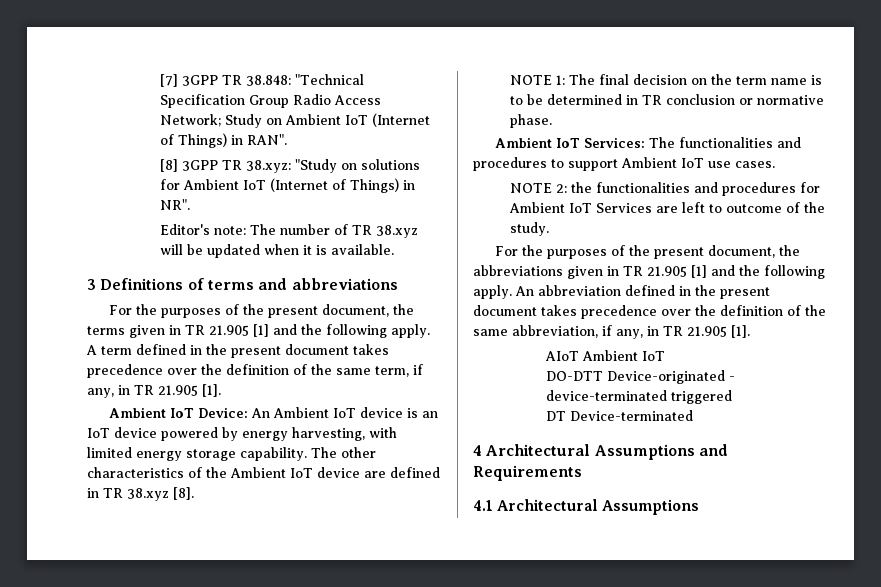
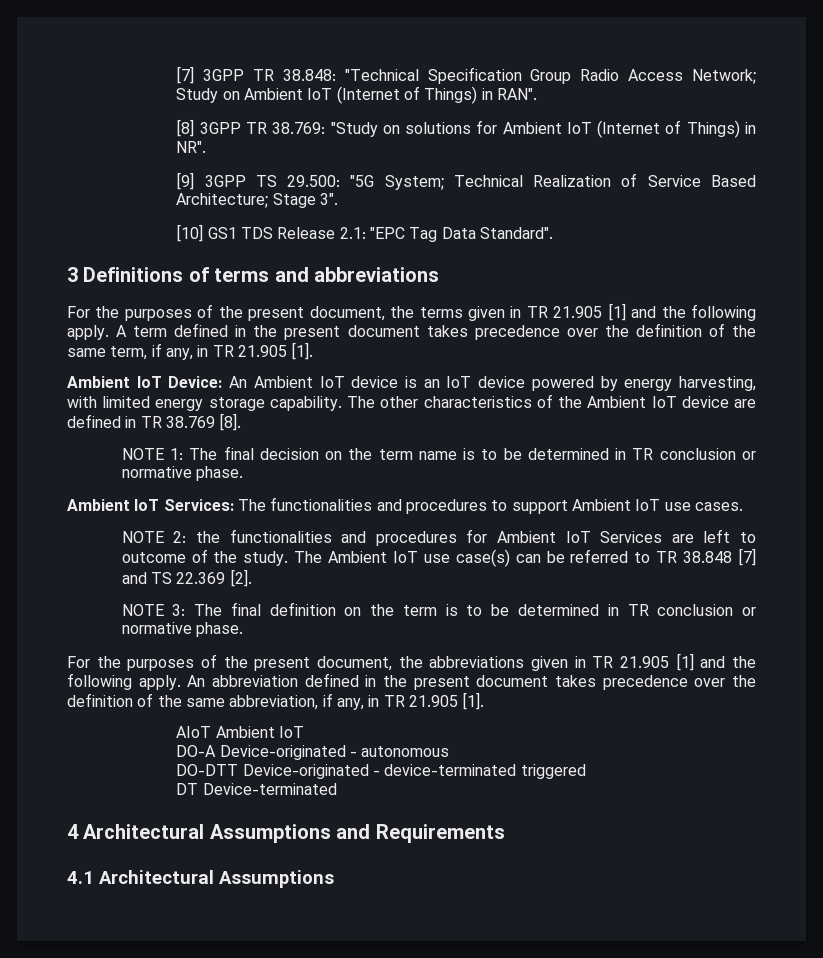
- [8] 3GPP TR 38.xyz: "Study on solutions for Ambient IoT (Internet of Things) in NR".
+ [8] 3GPP TR 38.769: "Study on solutions for Ambient IoT (Internet of Things) in NR".
- Editor's note: The number of TR 38.xyz will be updated when it is available.
+ [9] 3GPP TS 29.500: "5G System; Technical Realization of Service Based Architecture; Stage 3".
+ [10] GS1 TDS Release 2.1: "EPC Tag Data Standard".
- The other characteristics of the Ambient IoT device are defined in TR 38.xyz [8].
+ The other characteristics of the Ambient IoT device are defined in TR 38.769 [8].
+ The Ambient IoT use case(s) can be referred to TR 38.848 [7] and TS 22.369 [2].
+ NOTE 3: The final definition on the term is to be determined in TR conclusion or normative phase.
+ DO-A Device-originated - autonomous

